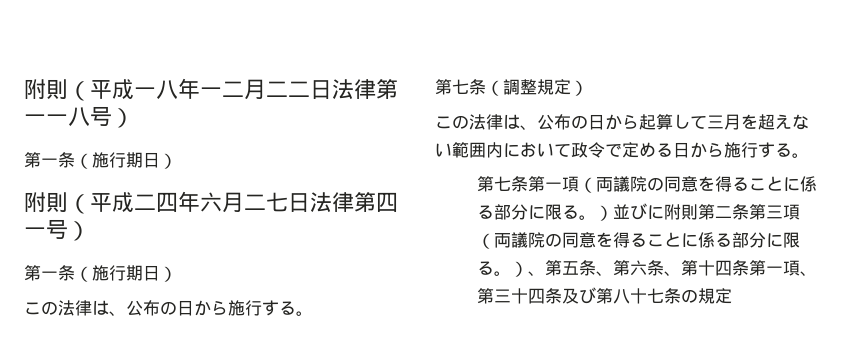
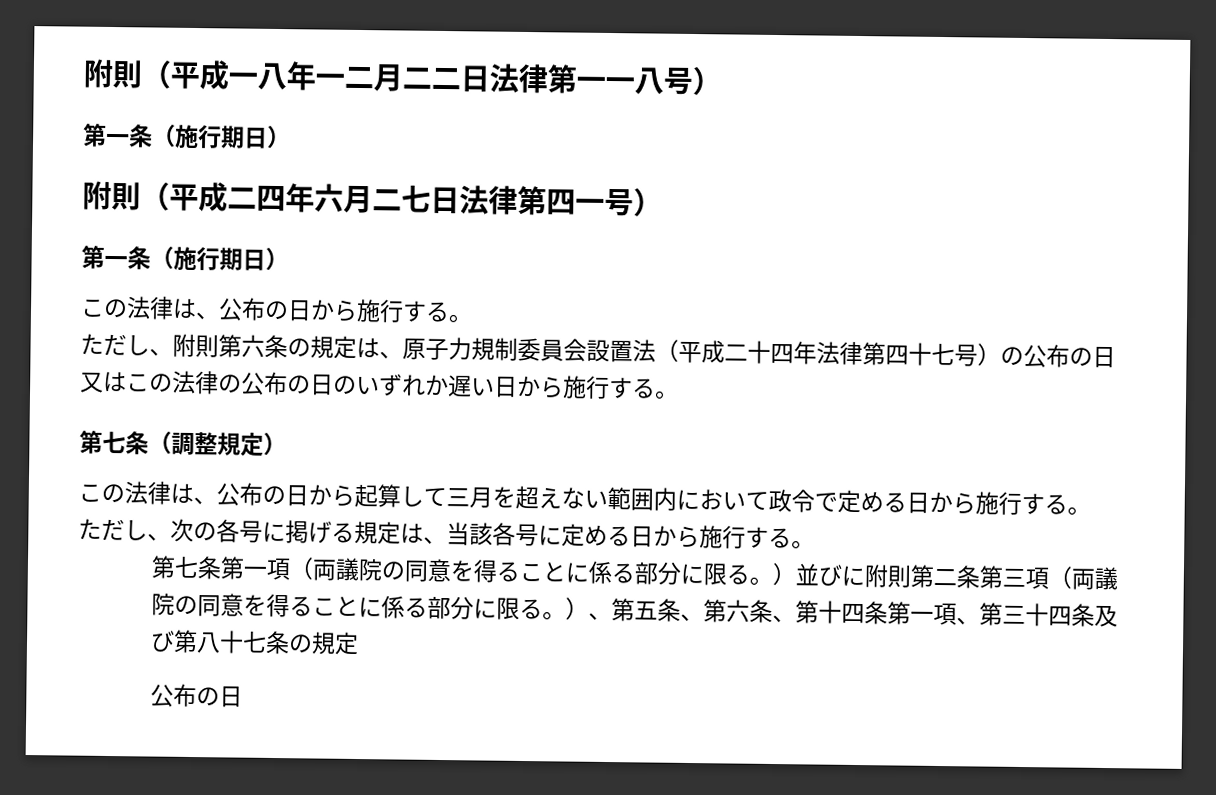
+ ただし、附則第六条の規定は、原子力規制委員会設置法（平成二十四年法律第四十七号）の公布の日又はこの法律の公布の日のいずれか遅い日から施行する。
+ ただし、次の各号に掲げる規定は、当該各号に定める日から施行する。
  第七条第一項（両議院の同意を得ることに係る部分に限る。）並びに附則第二条第三項（両議院の同意を得ることに係る部分に限る。）、第五条、第六条、第十四条第一項、第三十四条及び第八十七条の規定
+ 公布の日

